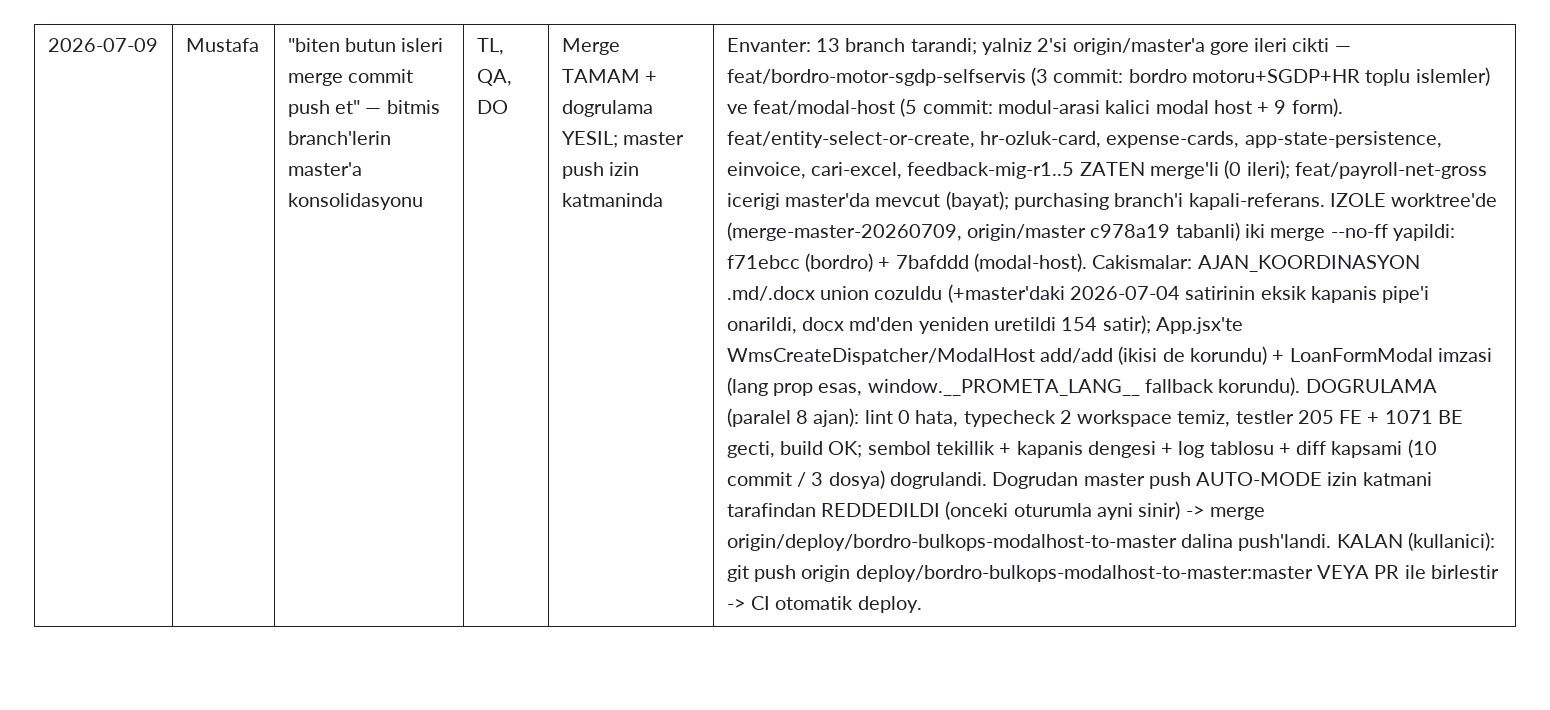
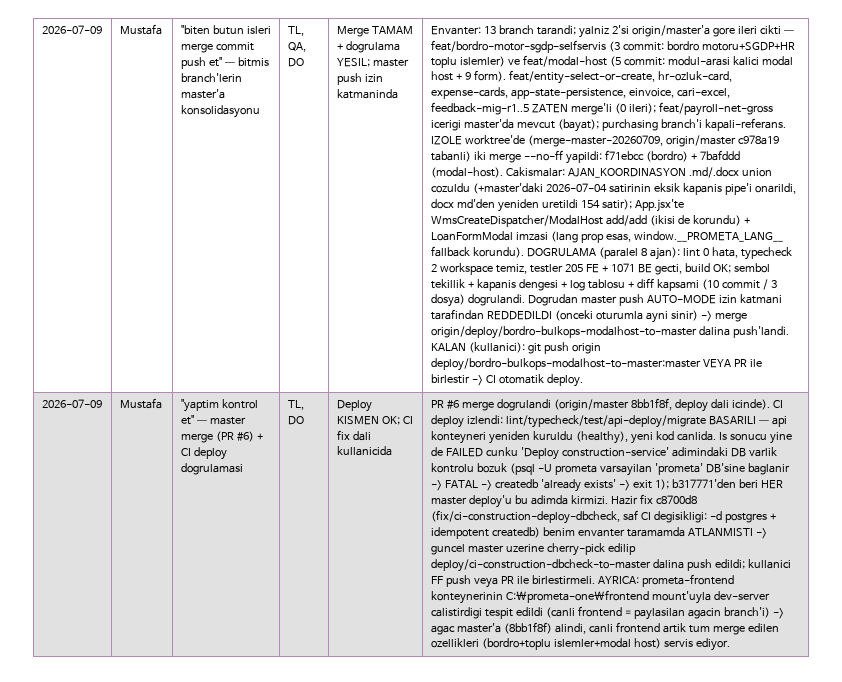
+ 2026-07-09 | Mustafa | "yaptim kontrol et" — master merge (PR #6) + CI deploy dogrulamasi | TL, DO | Deploy KISMEN OK; CI fix dali kullanicida | PR #6 merge dogrulandi (origin/master 8bb1f8f, deploy dali icinde). CI deploy izlendi: lint/typecheck/test/api-deploy/migrate BASARILI — api konteyneri yeniden kuruldu (healthy), yeni kod canlida. Is sonucu yine de FAILED cunku 'Deploy construction-service' adimindaki DB varlik kontrolu bozuk (psql -U prometa varsayilan 'prometa' DB'sine baglanir -> FATAL -> createdb 'already exists' -> exit 1); b317771'den beri HER master deploy'u bu adimda kirmizi. Hazir fix c8700d8 (fix/ci-construction-deploy-dbcheck, saf CI degisikligi: -d postgres + idempotent createdb) benim envanter taramamda ATLANMISTI -> guncel master uzerine cherry-pick edilip deploy/ci-construction-dbcheck-to-master dalina push edildi; kullanici FF push veya PR ile birlestirmeli. AYRICA: prometa-frontend konteynerinin C:\prometa-one\frontend mount'uyla dev-server calistirdigi tespit edildi (canli frontend = paylasilan agacin branch'i) -> agac master'a (8bb1f8f) alindi, canli frontend artik tum merge edilen ozellikleri (bordro+toplu islemler+modal host) servis ediyor.

